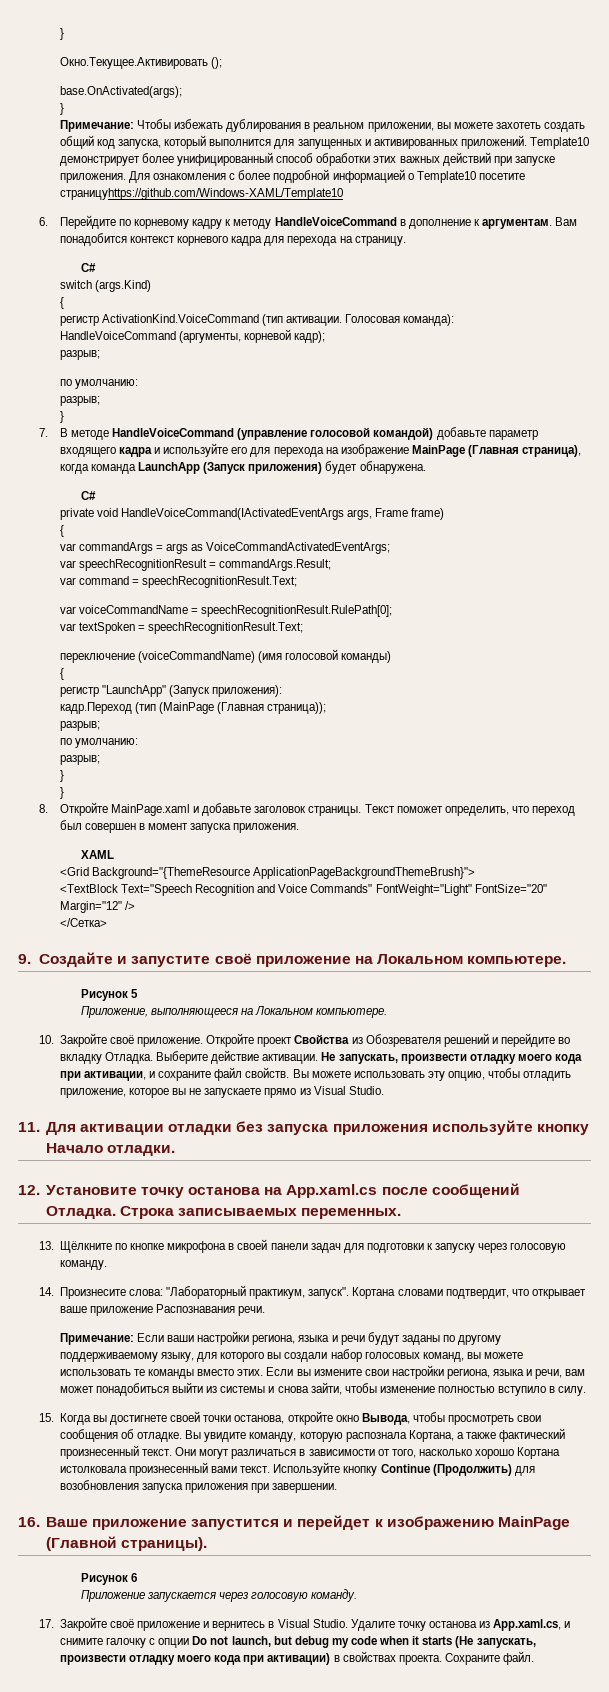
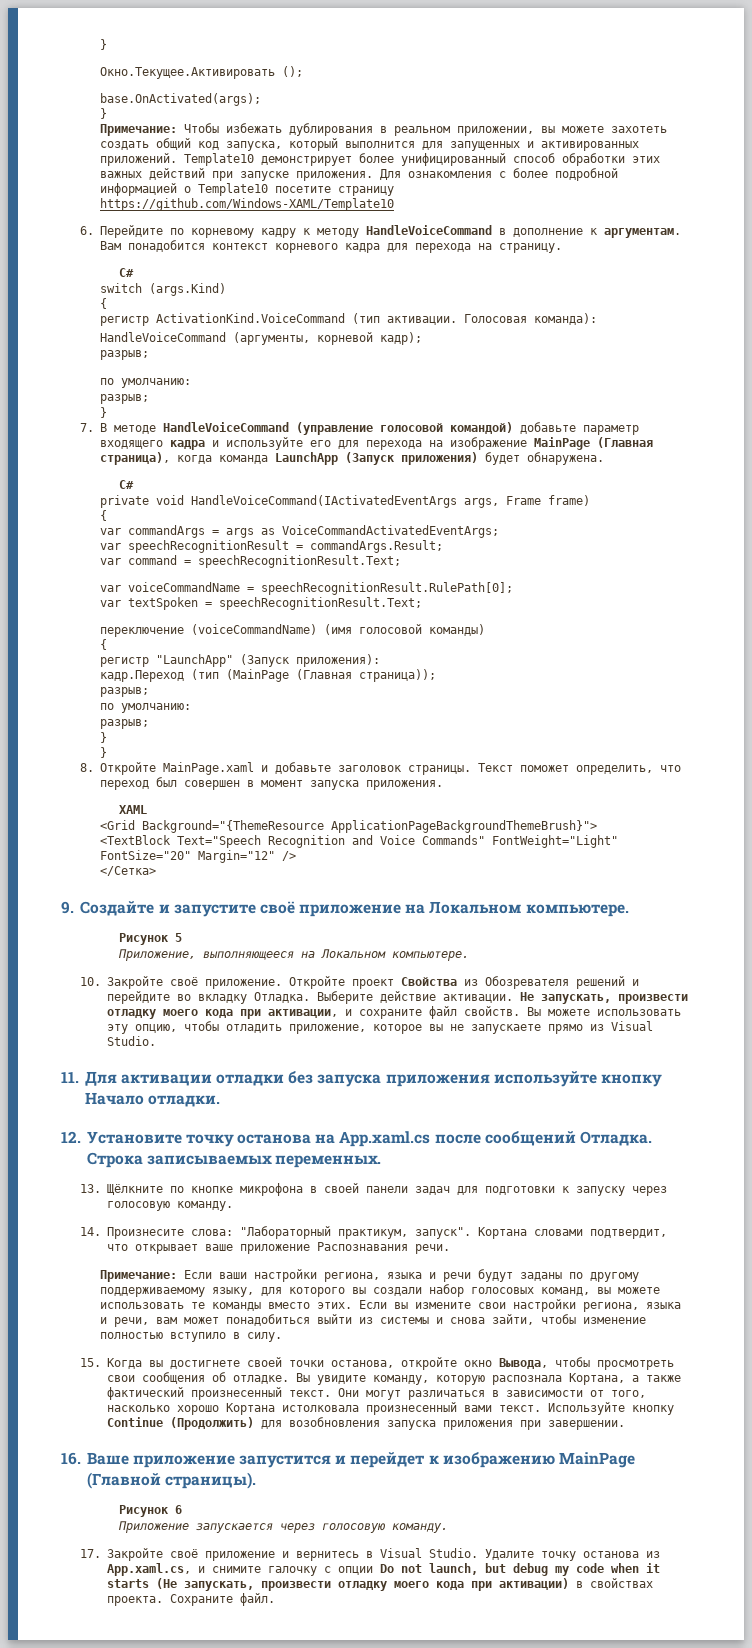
- Для ознакомления с более подробной информацией о Template10 посетите страницуhttps://github.com/Windows-XAML/Template10
+ Для ознакомления с более подробной информацией о Template10 посетите страницу https://github.com/Windows-XAML/Template10

